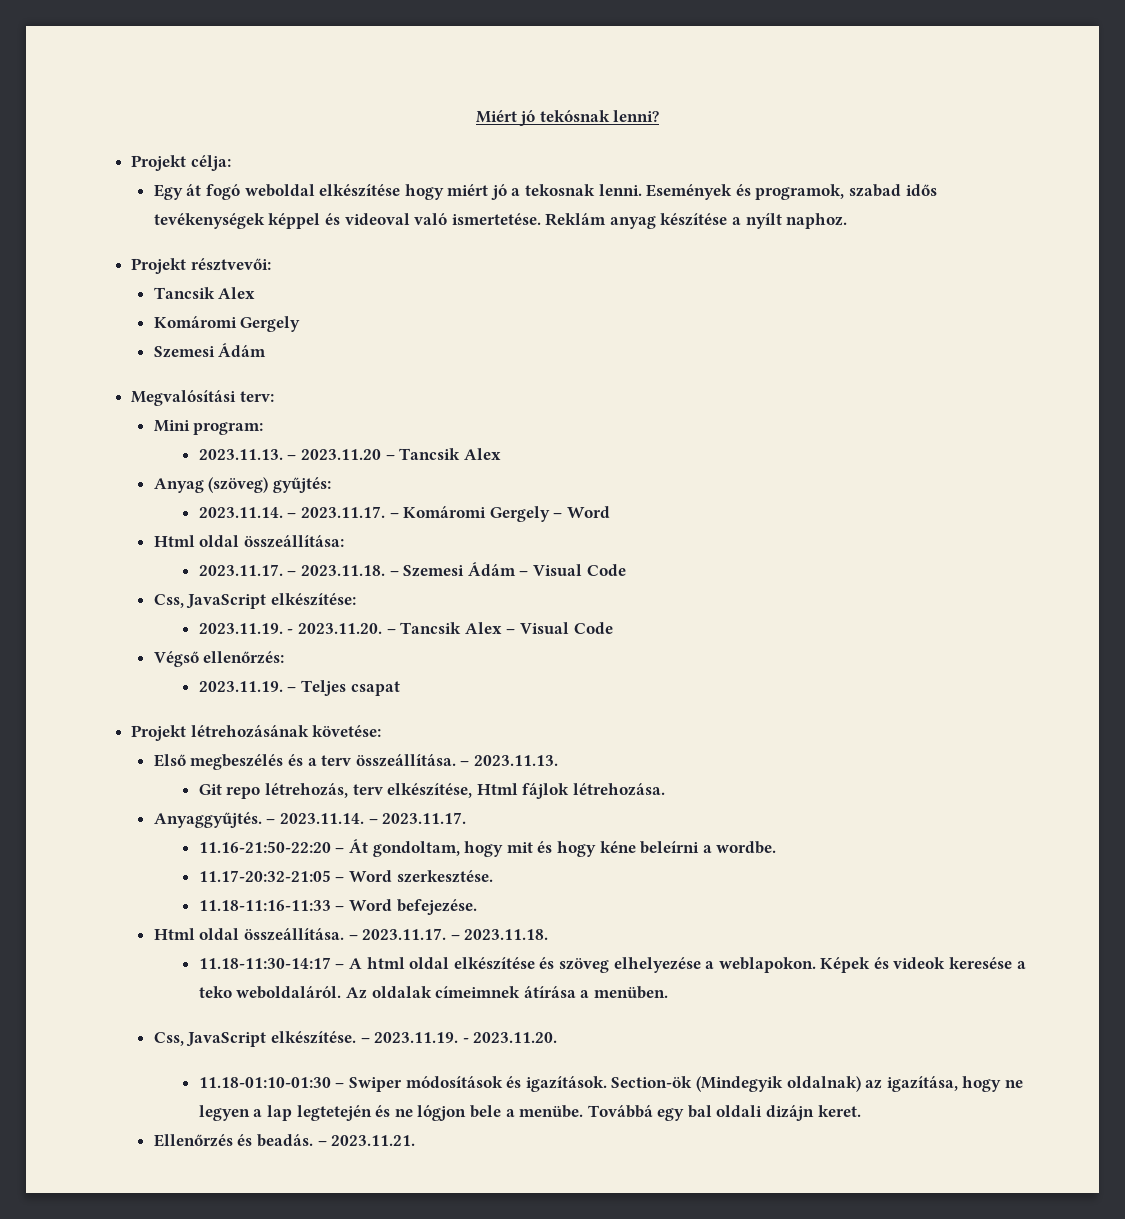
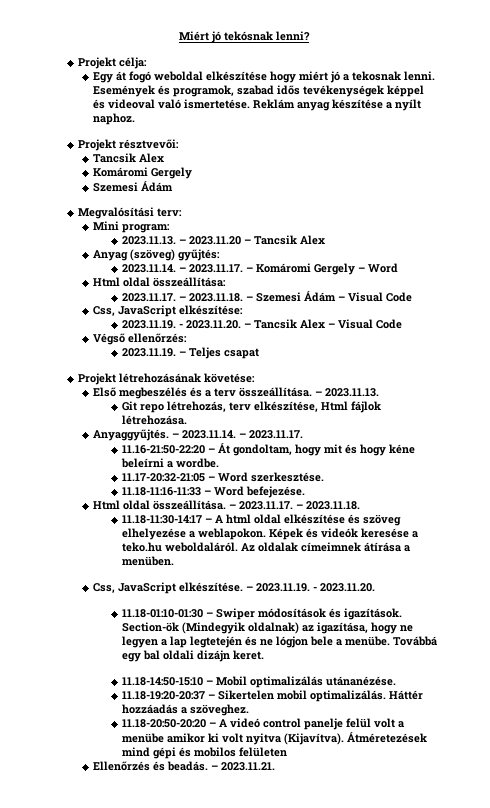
- Képek és videok keresése a teko weboldaláról.
+ Képek és videók keresése a teko.hu weboldaláról.
+ 11.18-14:50-15:10 – Mobil optimalizálás utánanézése.
+ 11.18-19:20-20:37 – Sikertelen mobil optimalizálás. Háttér hozzáadás a szöveghez.
+ 11.18-20:50-20:20 – A videó control panelje felül volt a menübe amikor ki volt nyitva (Kijavítva). Átméretezések mind gépi és mobilos felületen

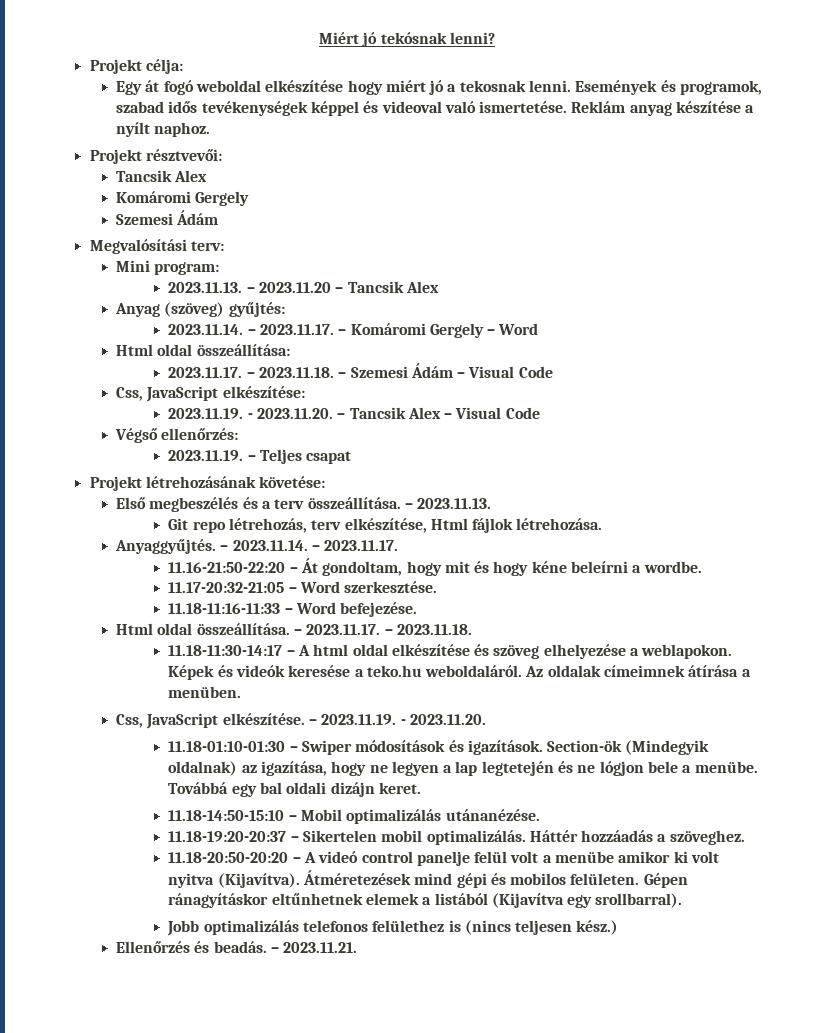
- Átméretezések mind gépi és mobilos felületen
+ Átméretezések mind gépi és mobilos felületen. Gépen ránagyításkor eltűnhetnek elemek a listából (Kijavítva egy srollbarral).
+ Jobb optimalizálás telefonos felülethez is (nincs teljesen kész.)

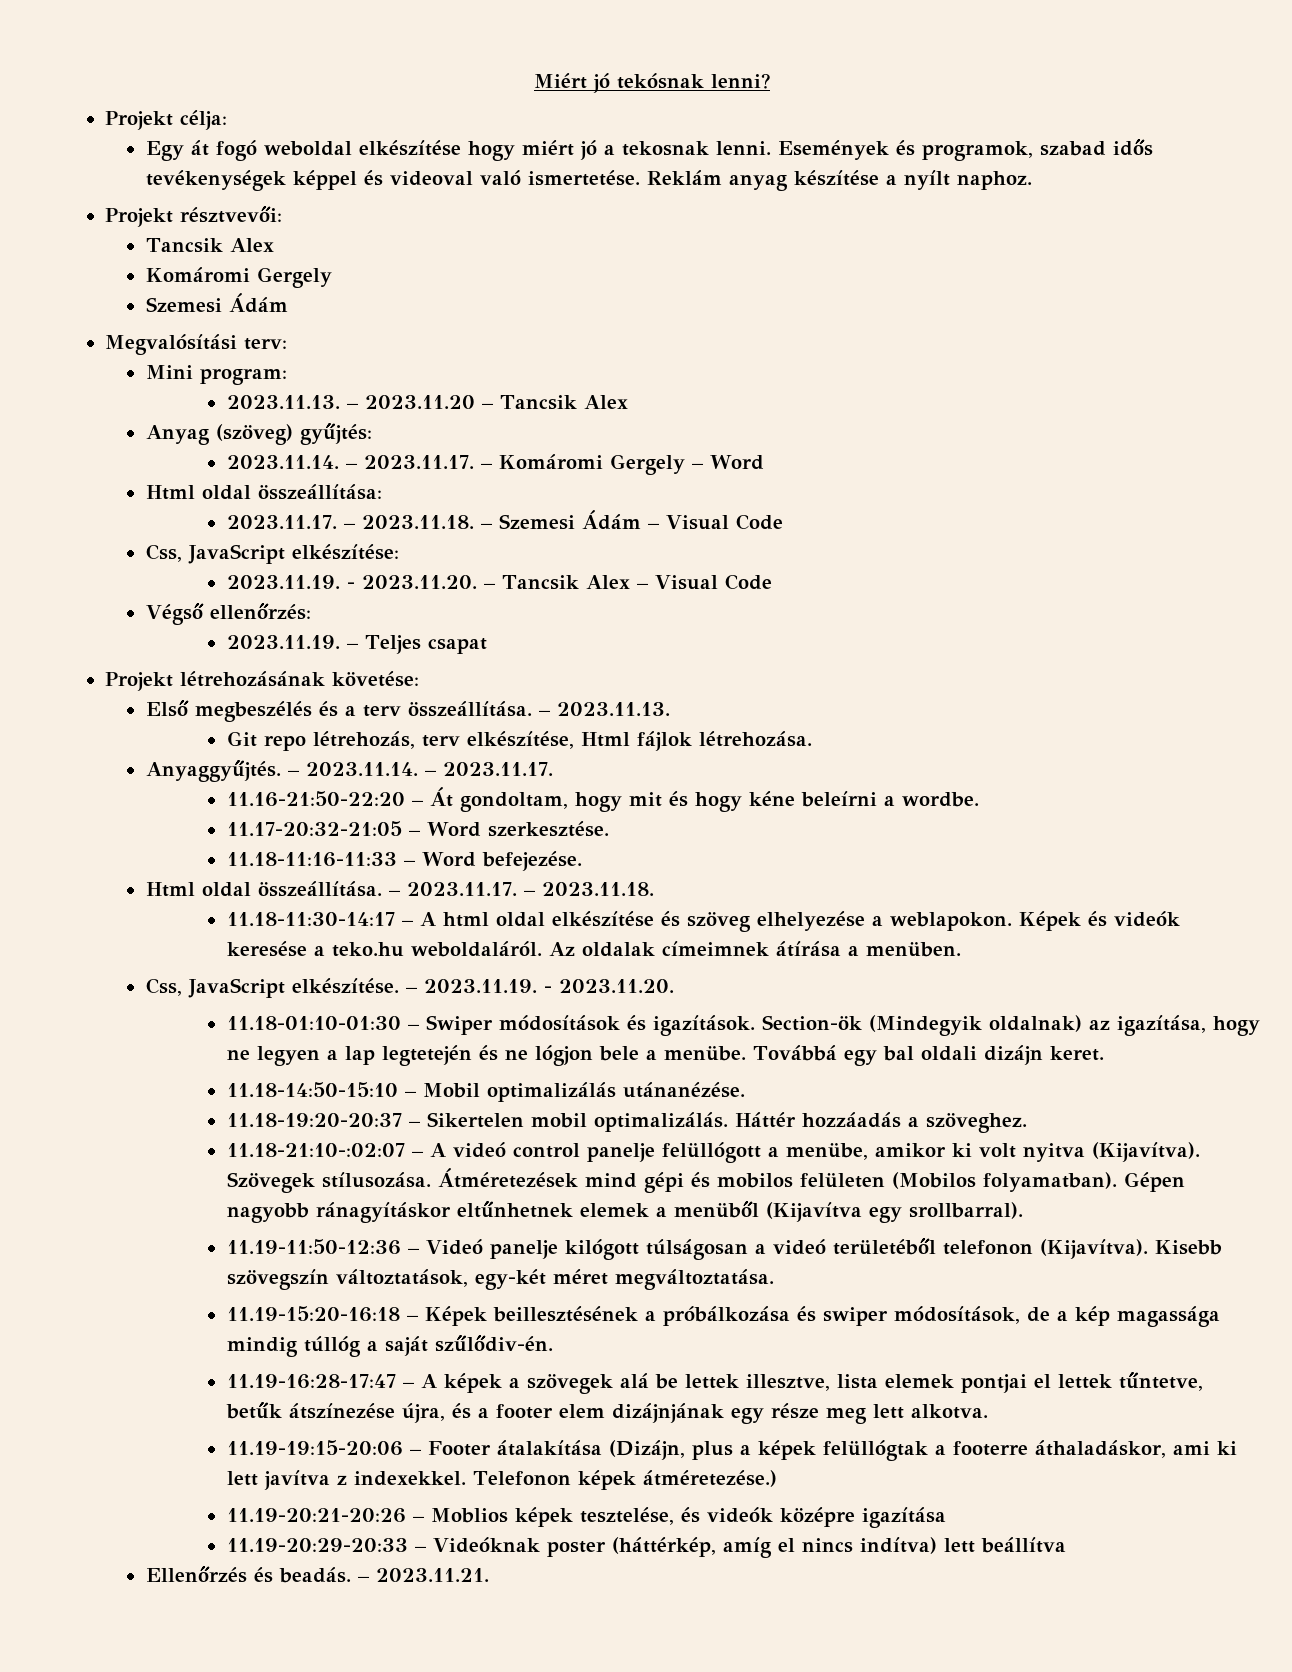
- 11.18-20:50-20:20 – A videó control panelje felül volt a menübe amikor ki volt nyitva (Kijavítva).
+ 11.18-21:10-:02:07 – A videó control panelje felüllógott a menübe, amikor ki volt nyitva (Kijavítva).
+ Szövegek stílusozása.
- Átméretezések mind gépi és mobilos felületen. Gépen ránagyításkor eltűnhetnek elemek a listából (Kijavítva egy srollbarral).
+ Átméretezések mind gépi és mobilos felületen (Mobilos folyamatban). Gépen nagyobb ránagyításkor eltűnhetnek elemek a menüből (Kijavítva egy srollbarral).
- Jobb optimalizálás telefonos felülethez is (nincs teljesen kész.)
+ 11.19-11:50-12:36 – Videó panelje kilógott túlságosan a videó területéből telefonon (Kijavítva). Kisebb szövegszín változtatások, egy-két méret megváltoztatása.
+ 11.19-15:20-16:18 – Képek beillesztésének a próbálkozása és swiper módosítások, de a kép magassága mindig túllóg a saját szűlődiv-én.
+ 11.19-16:28-17:47 – A képek a szövegek alá be lettek illesztve, lista elemek pontjai el lettek tűntetve, betűk átszínezése újra, és a footer elem dizájnjának egy része meg lett alkotva.
+ 11.19-19:15-20:06 – Footer átalakítása (Dizájn, plus a képek felüllógtak a footerre áthaladáskor, ami ki lett javítva z indexekkel. Telefonon képek átméretezése.)
+ 11.19-20:21-20:26 – Moblios képek tesztelése, és videók középre igazítása
+ 11.19-20:29-20:33 – Videóknak poster (háttérkép, amíg el nincs indítva) lett beállítva

